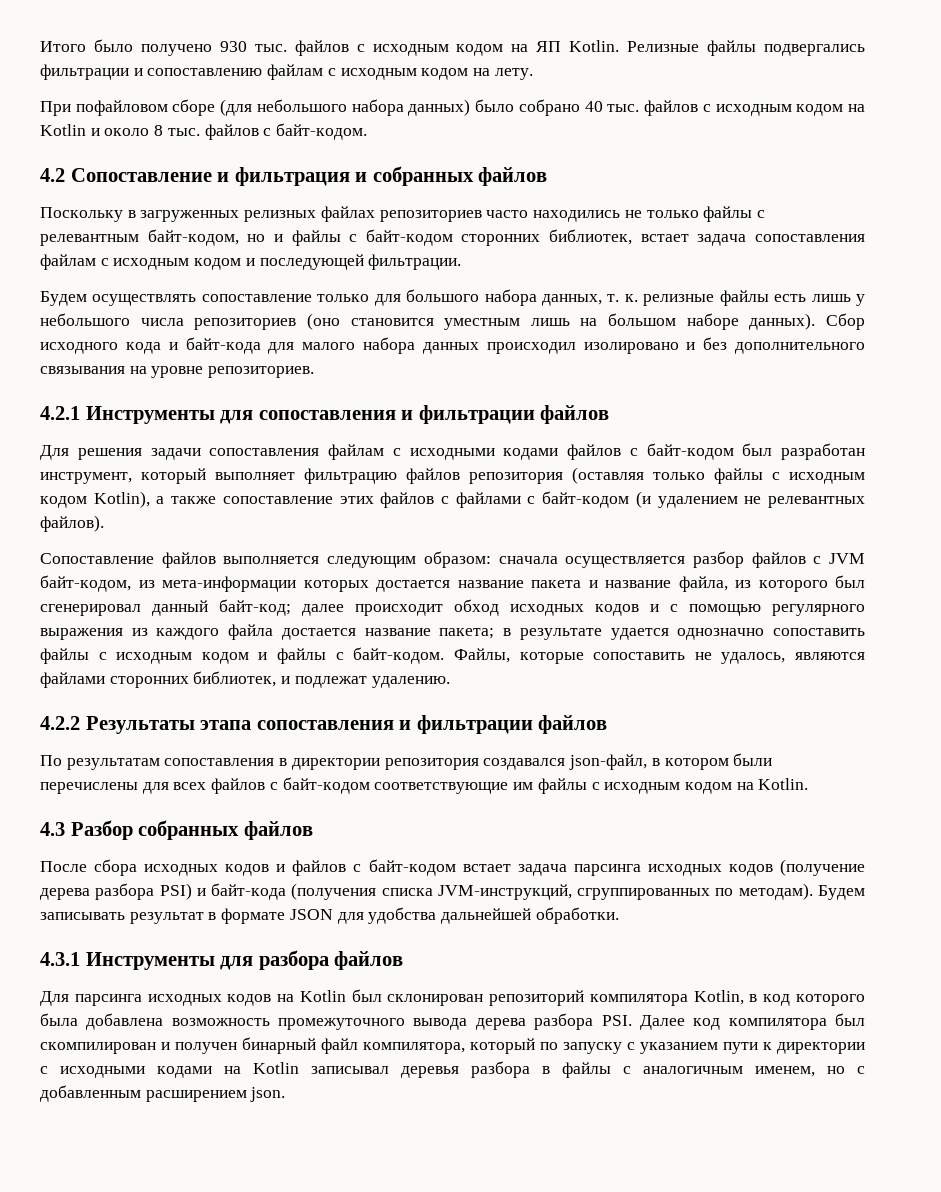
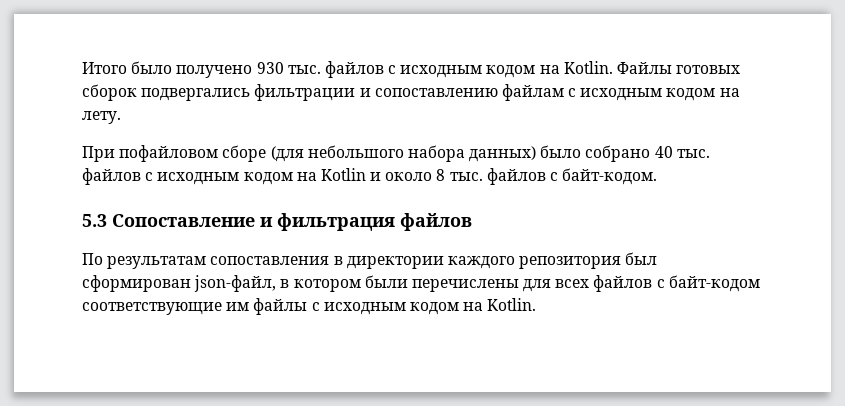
- Итого было получено 930 тыс. файлов с исходным кодом на ЯП Kotlin. Релизные файлы подвергались фильтрации и сопоставлению файлам с исходным кодом на лету.
+ Итого было получено 930 тыс. файлов с исходным кодом на Kotlin. Файлы готовых сборок подвергались фильтрации и сопоставлению файлам с исходным кодом на лету.
- 4.2 Сопоставление и фильтрация и собранных файлов
- Поскольку в загруженных релизных файлах репозиториев часто находились не только файлы с релевантным байт-кодом, но и файлы с байт-кодом сторонних библиотек, встает задача сопоставления файлам с исходным кодом и последующей фильтрации.
- Будем осуществлять сопоставление только для большого набора данных, т. к. релизные файлы есть лишь у небольшого числа репозиториев (оно становится уместным лишь на большом наборе данных). Сбор исходного кода и байт-кода для малого набора данных происходил изолировано и без дополнительного связывания на уровне репозиториев.
- 4.2.1 Инструменты для сопоставления и фильтрации файлов
- Для решения задачи сопоставления файлам с исходными кодами файлов с байт-кодом был разработан инструмент, который выполняет фильтрацию файлов репозитория (оставляя только файлы с исходным кодом Kotlin), а также сопоставление этих файлов с файлами с байт-кодом (и удалением не релевантных файлов).
- Сопоставление файлов выполняется следующим образом: сначала осуществляется разбор файлов с JVM байт-кодом, из мета-информации которых достается название пакета и название файла, из которого был сгенерировал данный байт-код; далее происходит обход исходных кодов и с помощью регулярного выражения из каждого файла достается название пакета; в результате удается однозначно сопоставить файлы с исходным кодом и файлы с байт-кодом. Файлы, которые сопоставить не удалось, являются файлами сторонних библиотек, и подлежат удалению.
- 4.2.2 Результаты этапа сопоставления и фильтрации файлов
+ 5.3 Сопоставление и фильтрация файлов
- По результатам сопоставления в директории репозитория создавался json-файл, в котором были перечислены для всех файлов с байт-кодом соответствующие им файлы с исходным кодом на Kotlin.
+ По результатам сопоставления в директории каждого репозитория был сформирован json-файл, в котором были перечислены для всех файлов с байт-кодом соответствующие им файлы с исходным кодом на Kotlin.
- 4.3 Разбор собранных файлов
- После сбора исходных кодов и файлов с байт-кодом встает задача парсинга исходных кодов (получение дерева разбора PSI) и байт-кода (получения списка JVM-инструкций, сгруппированных по методам). Будем записывать результат в формате JSON для удобства дальнейшей обработки.
- 4.3.1 Инструменты для разбора файлов
- Для парсинга исходных кодов на Kotlin был склонирован репозиторий компилятора Kotlin, в код которого была добавлена возможность промежуточного вывода дерева разбора PSI. Далее код компилятора был скомпилирован и получен бинарный файл компилятора, который по запуску с указанием пути к директории с исходными кодами на Kotlin записывал деревья разбора в файлы с аналогичным именем, но с добавленным расширением json.

